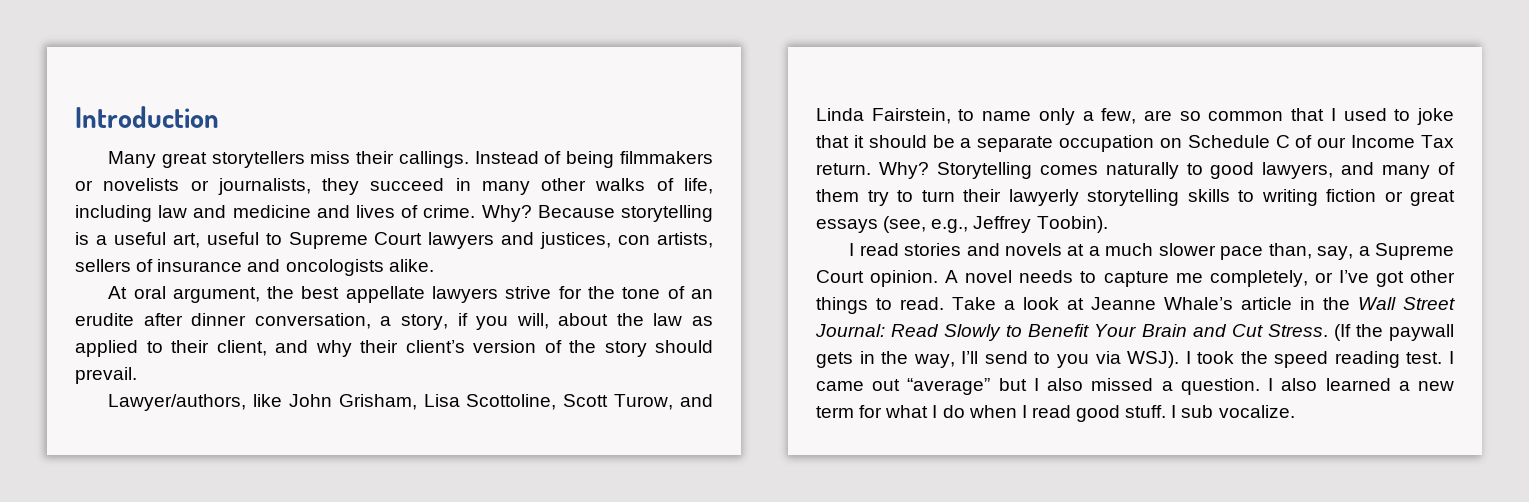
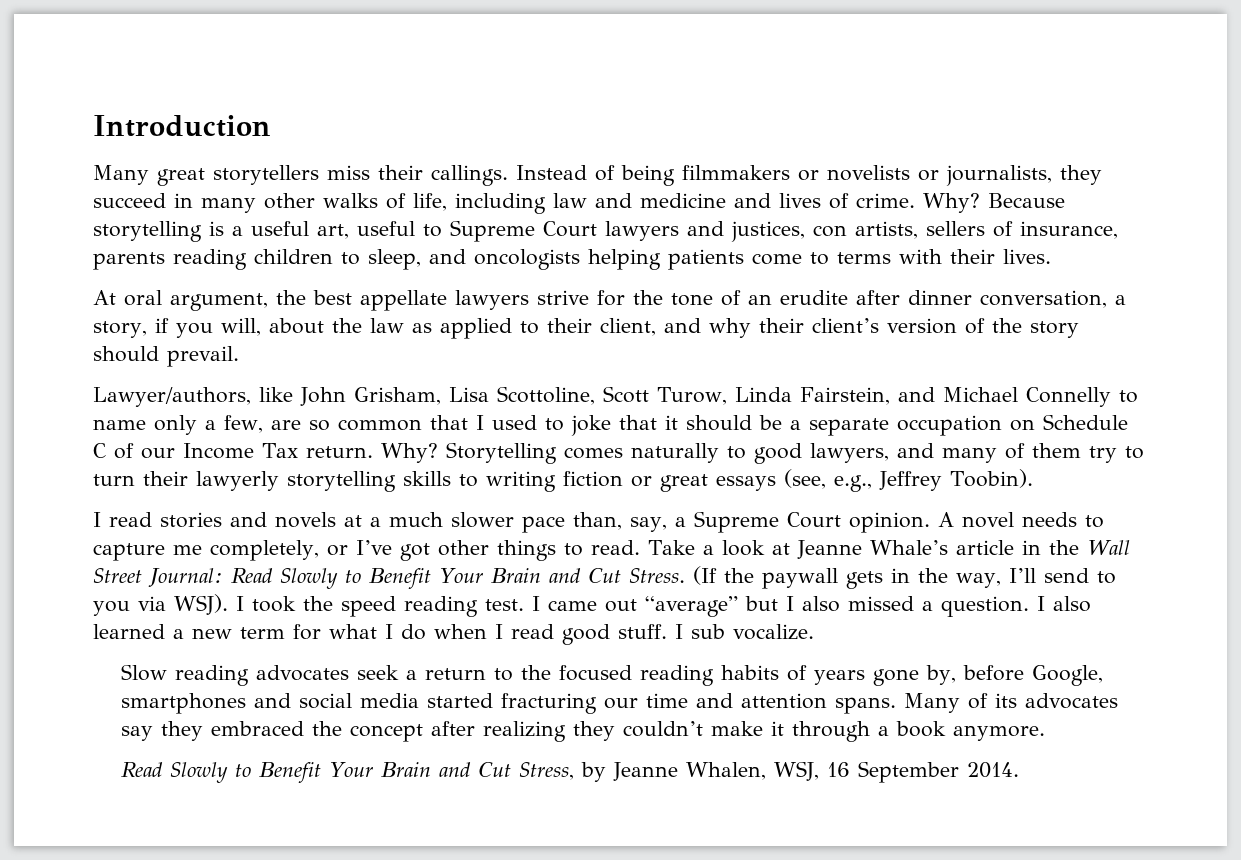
- Because storytelling is a useful art, useful to Supreme Court lawyers and justices, con artists, sellers of insurance and oncologists alike.
+ Because storytelling is a useful art, useful to Supreme Court lawyers and justices, con artists, sellers of insurance, parents reading children to sleep, and oncologists helping patients come to terms with their lives.
- Lawyer/authors, like John Grisham, Lisa Scottoline, Scott Turow, and Linda Fairstein, to name only a few, are so common that I used to joke that it should be a separate occupation on Schedule C of our Income Tax return.
+ Lawyer/authors, like John Grisham, Lisa Scottoline, Scott Turow, Linda Fairstein, and Michael Connelly to name only a few, are so common that I used to joke that it should be a separate occupation on Schedule C of our Income Tax return.
+ Slow reading advocates seek a return to the focused reading habits of years gone by, before Google, smartphones and social media started fracturing our time and attention spans. Many of its advocates say they embraced the concept after realizing they couldn’t make it through a book anymore.
+ Read Slowly to Benefit Your Brain and Cut Stress, by Jeanne Whalen, WSJ, 16 September 2014.

